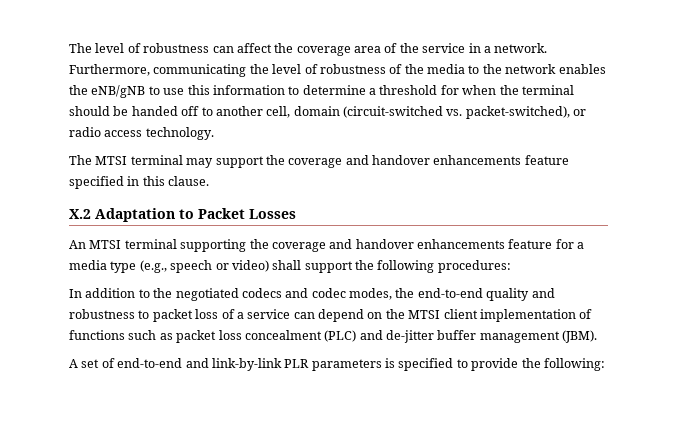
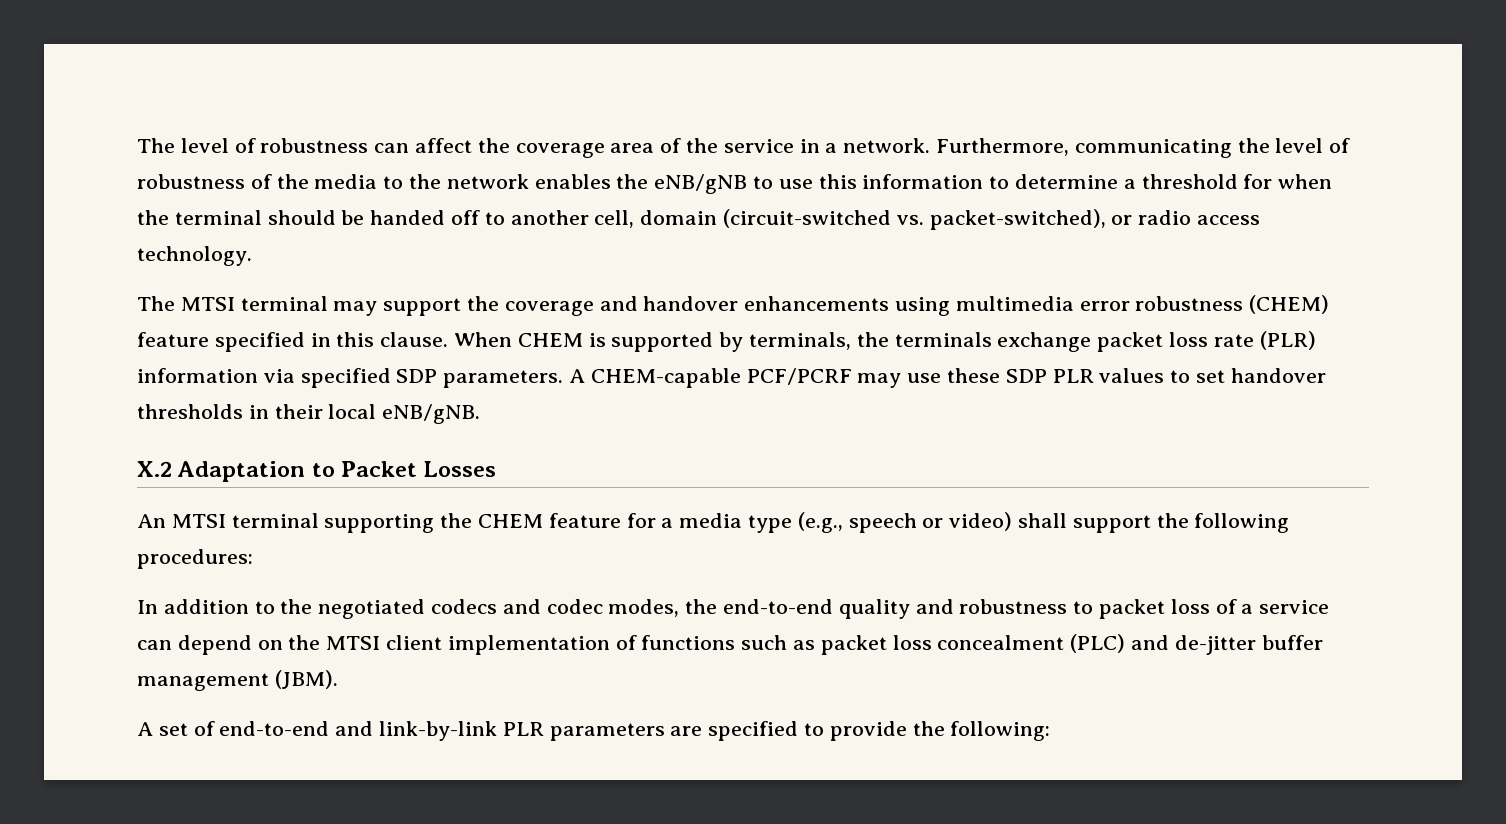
- The MTSI terminal may support the coverage and handover enhancements feature specified in this clause.
+ The MTSI terminal may support the coverage and handover enhancements using multimedia error robustness (CHEM) feature specified in this clause. When CHEM is supported by terminals, the terminals exchange packet loss rate (PLR) information via specified SDP parameters. A CHEM-capable PCF/PCRF may use these SDP PLR values to set handover thresholds in their local eNB/gNB.
- An MTSI terminal supporting the coverage and handover enhancements feature for a media type (e.g., speech or video) shall support the following procedures:
+ An MTSI terminal supporting the CHEM feature for a media type (e.g., speech or video) shall support the following procedures:
- A set of end-to-end and link-by-link PLR parameters is specified to provide the following:
+ A set of end-to-end and link-by-link PLR parameters are specified to provide the following:

